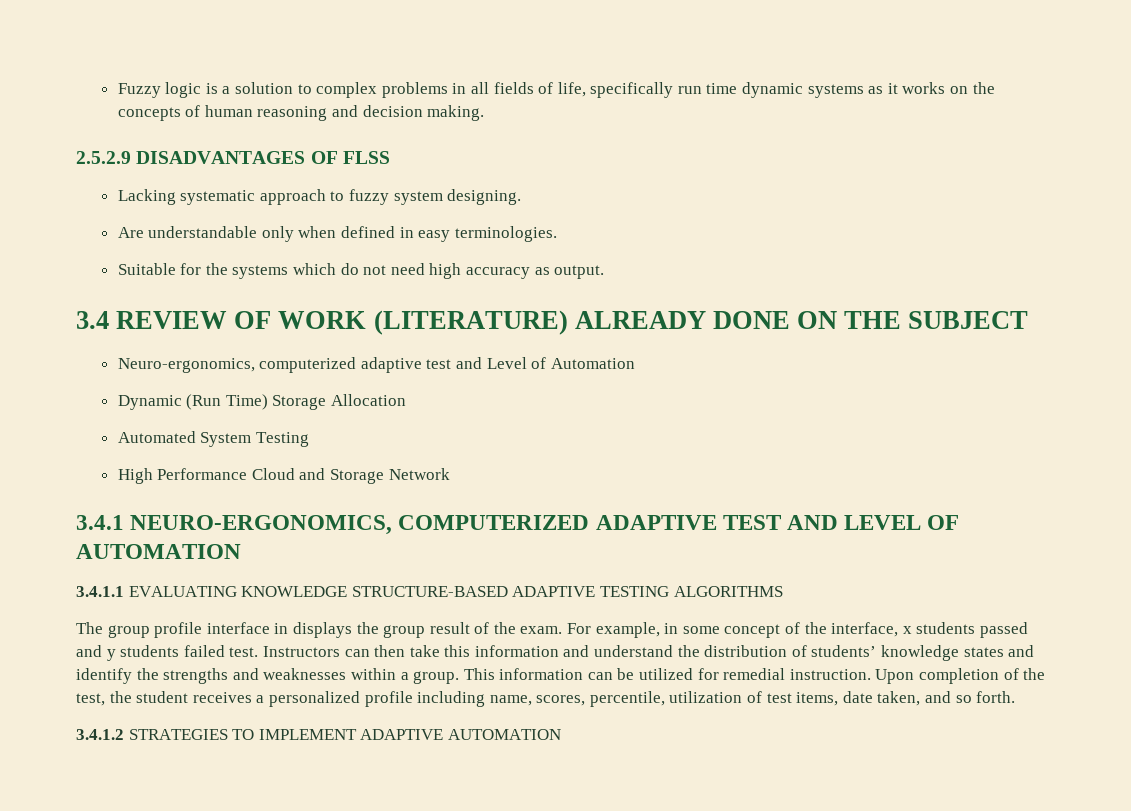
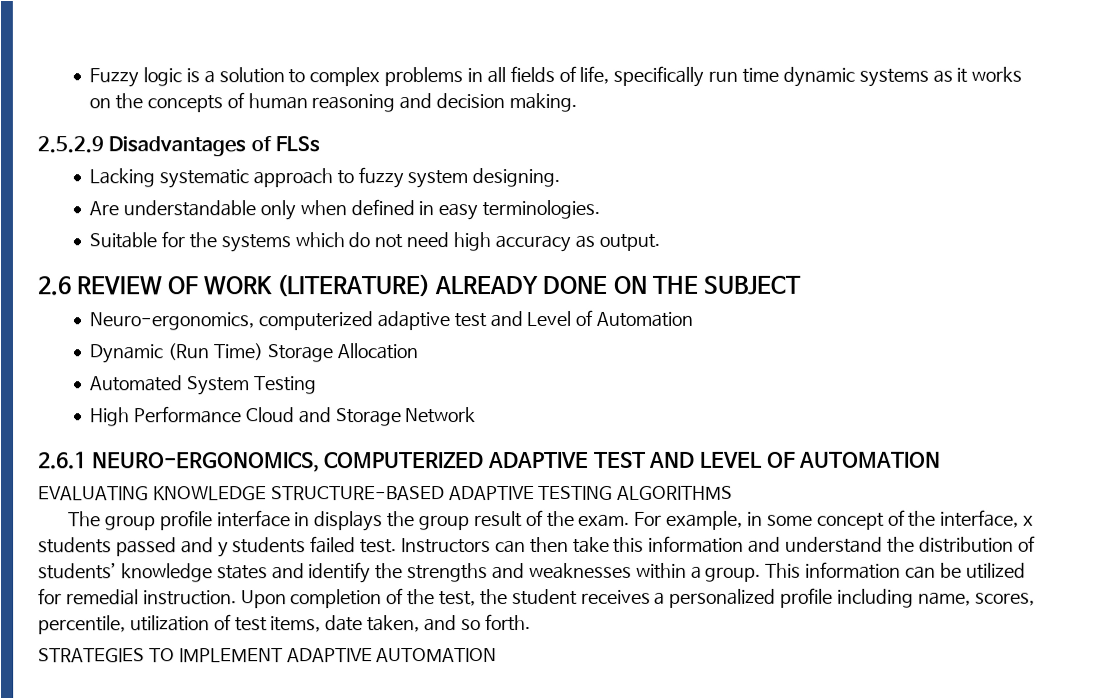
- 2.5.2.9 DISADVANTAGES OF FLSS
+ 2.5.2.9 Disadvantages of FLSs
- 3.4 REVIEW OF WORK (LITERATURE) ALREADY DONE ON THE SUBJECT
+ 2.6 REVIEW OF WORK (LITERATURE) ALREADY DONE ON THE SUBJECT
- 3.4.1 NEURO-ERGONOMICS, COMPUTERIZED ADAPTIVE TEST AND LEVEL OF AUTOMATION
+ 2.6.1 NEURO-ERGONOMICS, COMPUTERIZED ADAPTIVE TEST AND LEVEL OF AUTOMATION
- 3.4.1.1 EVALUATING KNOWLEDGE STRUCTURE-BASED ADAPTIVE TESTING ALGORITHMS
+ EVALUATING KNOWLEDGE STRUCTURE-BASED ADAPTIVE TESTING ALGORITHMS
- 3.4.1.2 STRATEGIES TO IMPLEMENT ADAPTIVE AUTOMATION
+ STRATEGIES TO IMPLEMENT ADAPTIVE AUTOMATION

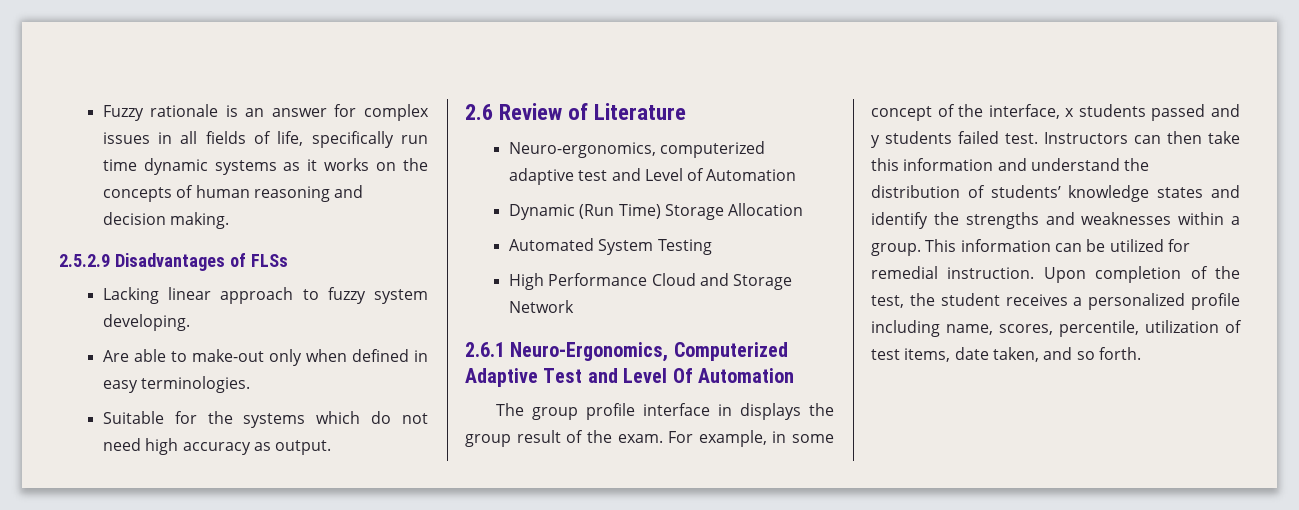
- Fuzzy logic is a solution to complex problems in all fields of life, specifically run time dynamic systems as it works on the concepts of human reasoning and decision making.
+ Fuzzy rationale is an answer for complex issues in all fields of life, specifically run time dynamic systems as it works on the concepts of human reasoning and decision making.
- Lacking systematic approach to fuzzy system designing.
+ Lacking linear approach to fuzzy system developing.
- Are understandable only when defined in easy terminologies.
+ Are able to make-out only when defined in easy terminologies.
- 2.6 REVIEW OF WORK (LITERATURE) ALREADY DONE ON THE SUBJECT
+ 2.6 Review of Literature
- 2.6.1 NEURO-ERGONOMICS, COMPUTERIZED ADAPTIVE TEST AND LEVEL OF AUTOMATION
- EVALUATING KNOWLEDGE STRUCTURE-BASED ADAPTIVE TESTING ALGORITHMS
+ 2.6.1 Neuro-Ergonomics, Computerized Adaptive Test and Level Of Automation
- STRATEGIES TO IMPLEMENT ADAPTIVE AUTOMATION

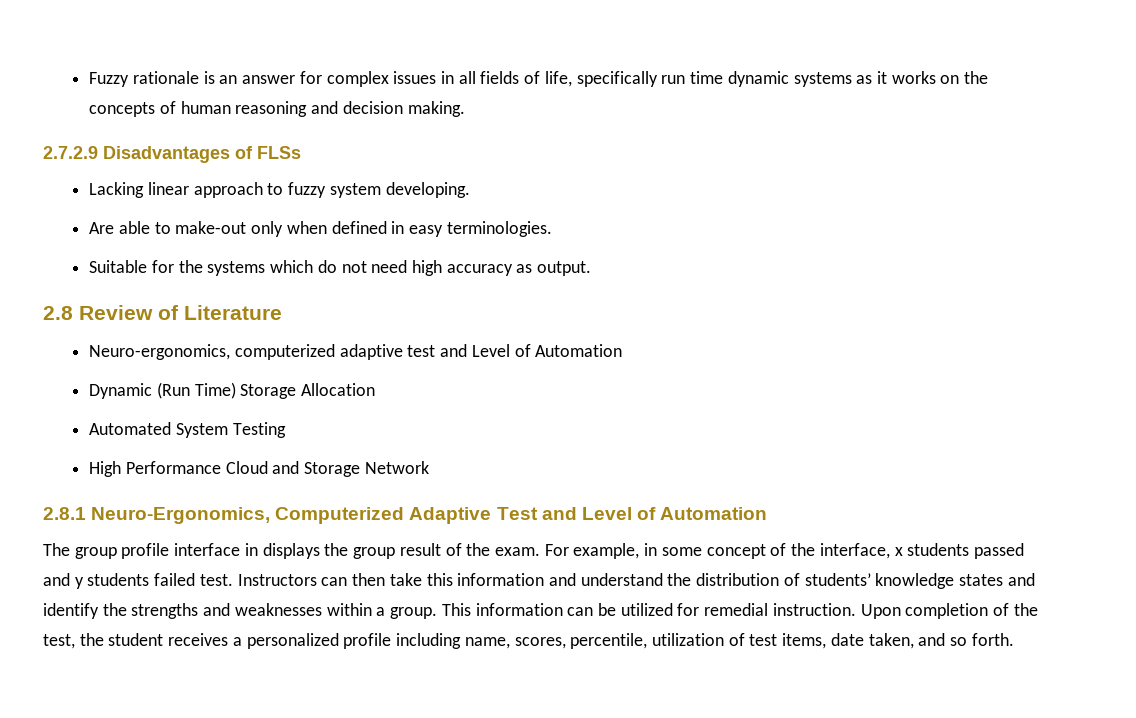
- 2.5.2.9 Disadvantages of FLSs
+ 2.7.2.9 Disadvantages of FLSs
- 2.6 Review of Literature
+ 2.8 Review of Literature
- 2.6.1 Neuro-Ergonomics, Computerized Adaptive Test and Level Of Automation
+ 2.8.1 Neuro-Ergonomics, Computerized Adaptive Test and Level of Automation

